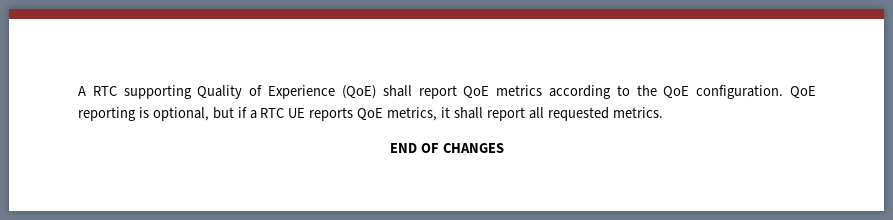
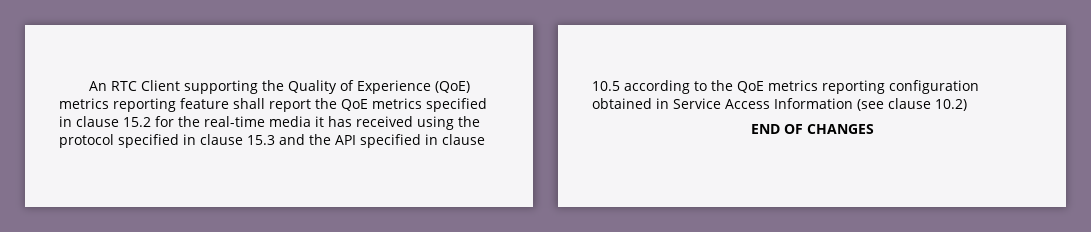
- A RTC supporting Quality of Experience (QoE) shall report QoE metrics according to the QoE configuration. QoE reporting is optional, but if a RTC UE reports QoE metrics, it shall report all requested metrics.
+ An RTC Client supporting the Quality of Experience (QoE) metrics reporting feature shall report the QoE metrics specified in clause 15.2 for the real-time media it has received using the protocol specified in clause 15.3 and the API specified in clause 10.5 according to the QoE metrics reporting configuration obtained in Service Access Information (see clause 10.2)

